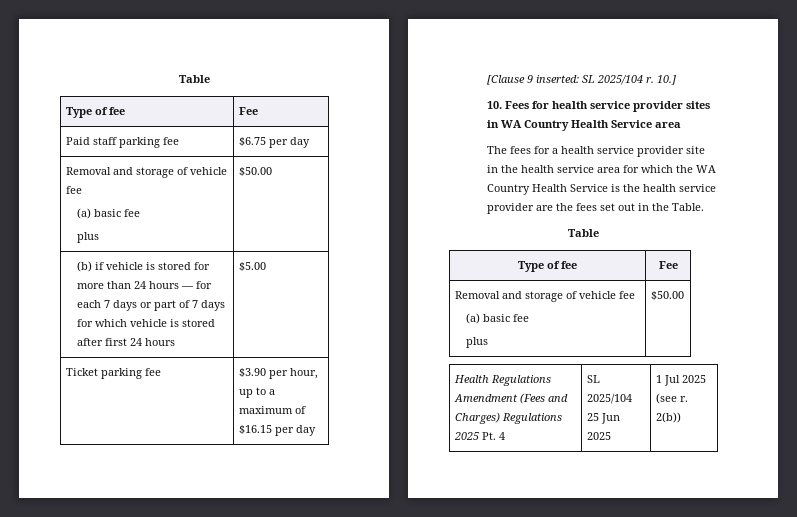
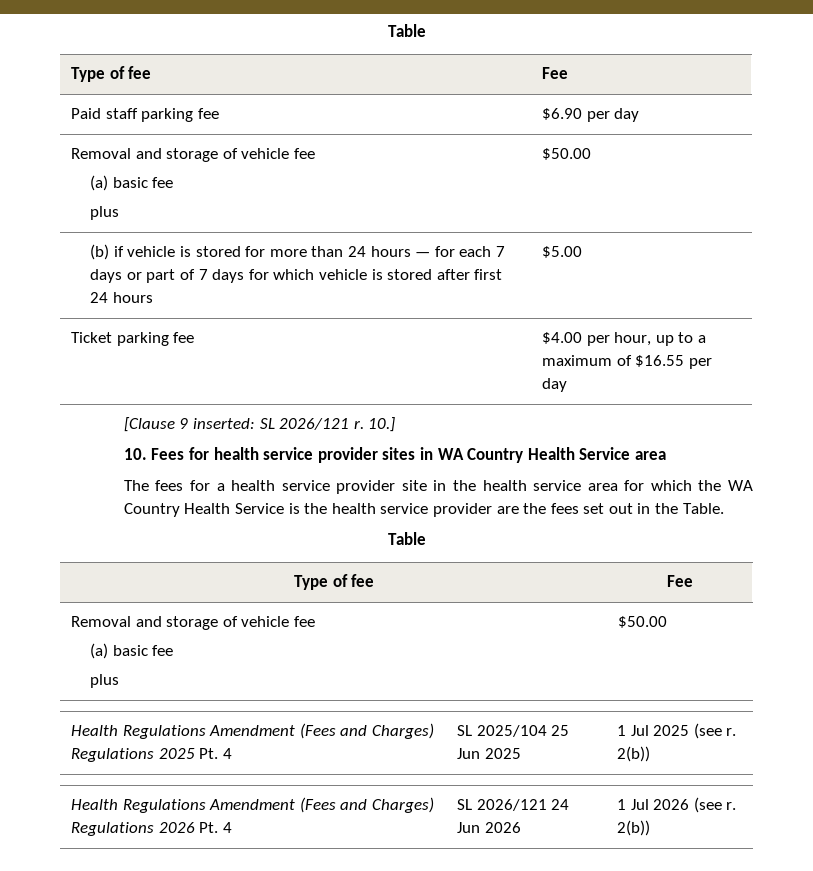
- Paid staff parking fee | $6.75 per day
+ Paid staff parking fee | $6.90 per day
- Ticket parking fee | $3.90 per hour, up to a maximum of $16.15 per day
+ Ticket parking fee | $4.00 per hour, up to a maximum of $16.55 per day
- [Clause 9 inserted: SL 2025/104 r.
+ [Clause 9 inserted: SL 2026/121 r.
+ Health Regulations Amendment (Fees and Charges) Regulations 2026 Pt. 4 | SL 2026/121 24 Jun 2026 | 1 Jul 2026 (see r. 2(b))

